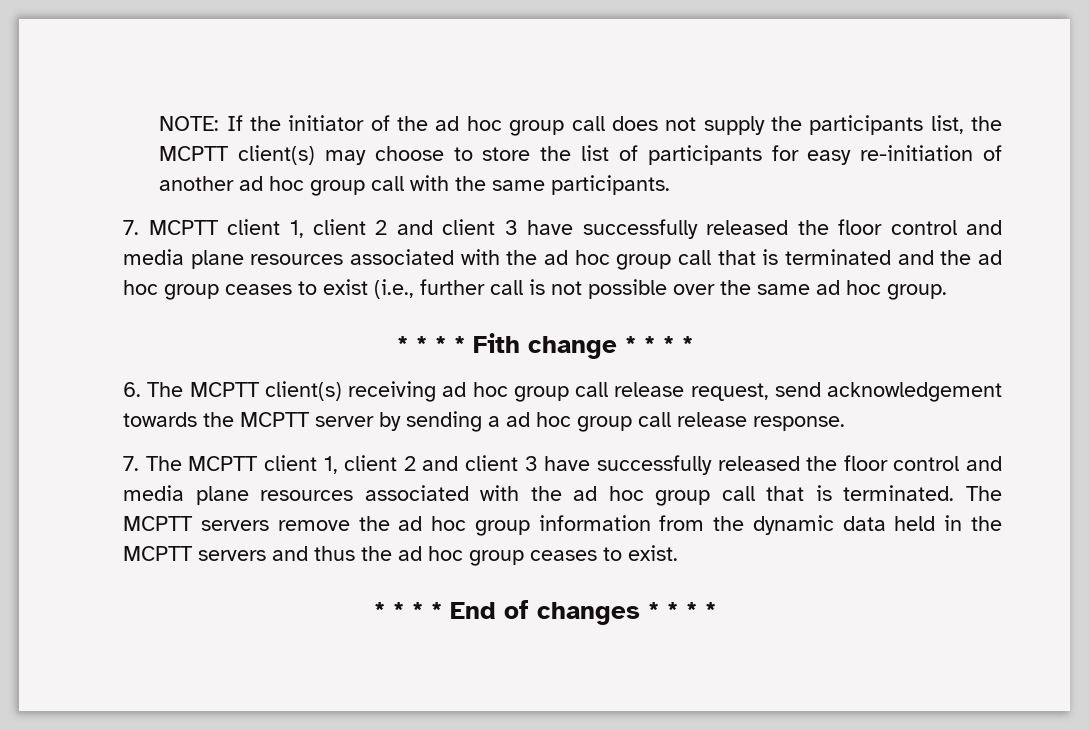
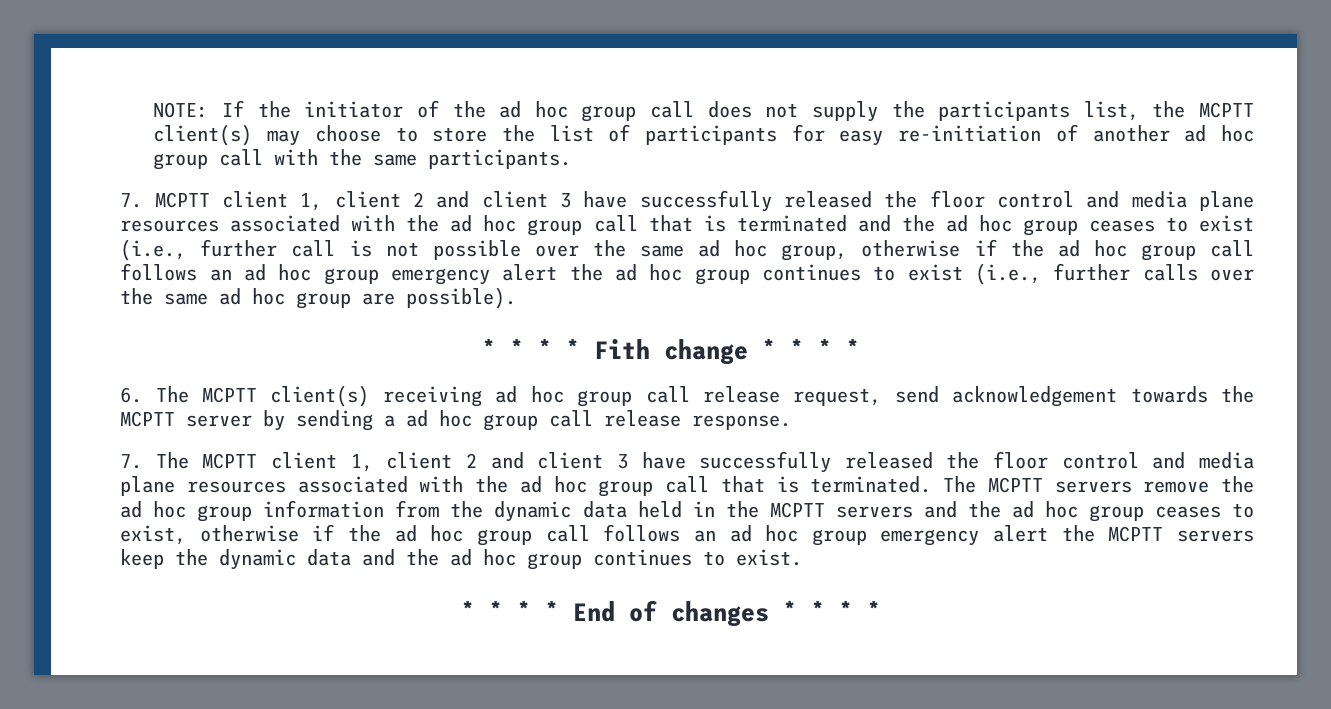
- 7. MCPTT client 1, client 2 and client 3 have successfully released the floor control and media plane resources associated with the ad hoc group call that is terminated and the ad hoc group ceases to exist (i.e., further call is not possible over the same ad hoc group.
+ 7. MCPTT client 1, client 2 and client 3 have successfully released the floor control and media plane resources associated with the ad hoc group call that is terminated and the ad hoc group ceases to exist (i.e., further call is not possible over the same ad hoc group, otherwise if the ad hoc group call follows an ad hoc group emergency alert the ad hoc group continues to exist (i.e., further calls over the same ad hoc group are possible).
- The MCPTT servers remove the ad hoc group information from the dynamic data held in the MCPTT servers and thus the ad hoc group ceases to exist.
+ The MCPTT servers remove the ad hoc group information from the dynamic data held in the MCPTT servers and the ad hoc group ceases to exist, otherwise if the ad hoc group call follows an ad hoc group emergency alert the MCPTT servers keep the dynamic data and the ad hoc group continues to exist.

